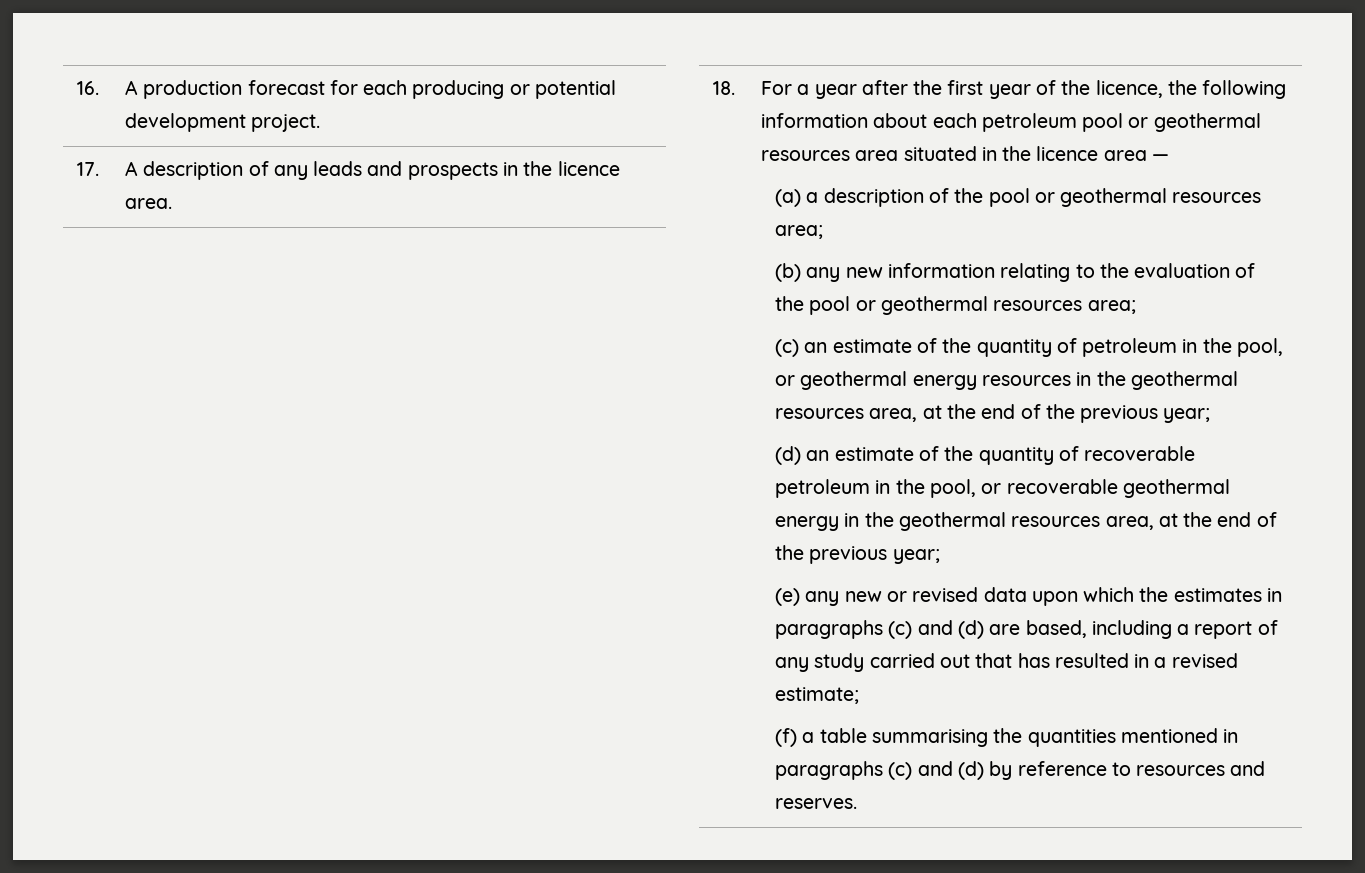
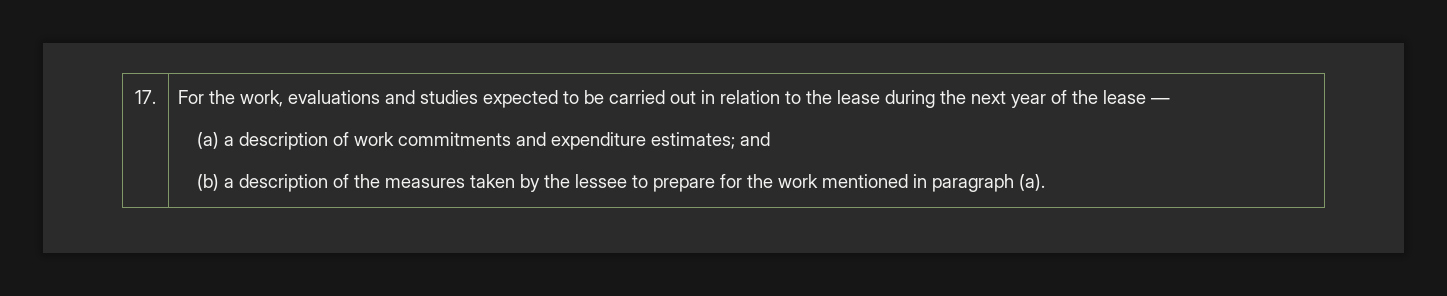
- 16. | A production forecast for each producing or potential development project.
- 17. | A description of any leads and prospects in the licence area.
- 18. | For a year after the first year of the licence, the following information about each petroleum pool or geothermal resources area situated in the licence area —
+ 17. | For the work, evaluations and studies expected to be carried out in relation to the lease during the next year of the lease —
- (a) a description of the pool or geothermal resources area;
- (b) any new information relating to the evaluation of the pool or geothermal resources area;
- (c) an estimate of the quantity of petroleum in the pool, or geothermal energy resources in the geothermal resources area, at the end of the previous year;
- (d) an estimate of the quantity of recoverable petroleum in the pool, or recoverable geothermal energy in the geothermal resources area, at the end of the previous year;
- (e) any new or revised data upon which the estimates in paragraphs (c) and (d) are based, including a report of any study carried out that has resulted in a revised estimate;
- (f) a table summarising the quantities mentioned in paragraphs (c) and (d) by reference to resources and reserves.
+ (a) a description of work commitments and expenditure estimates; and
+ (b) a description of the measures taken by the lessee to prepare for the work mentioned in paragraph (a).

